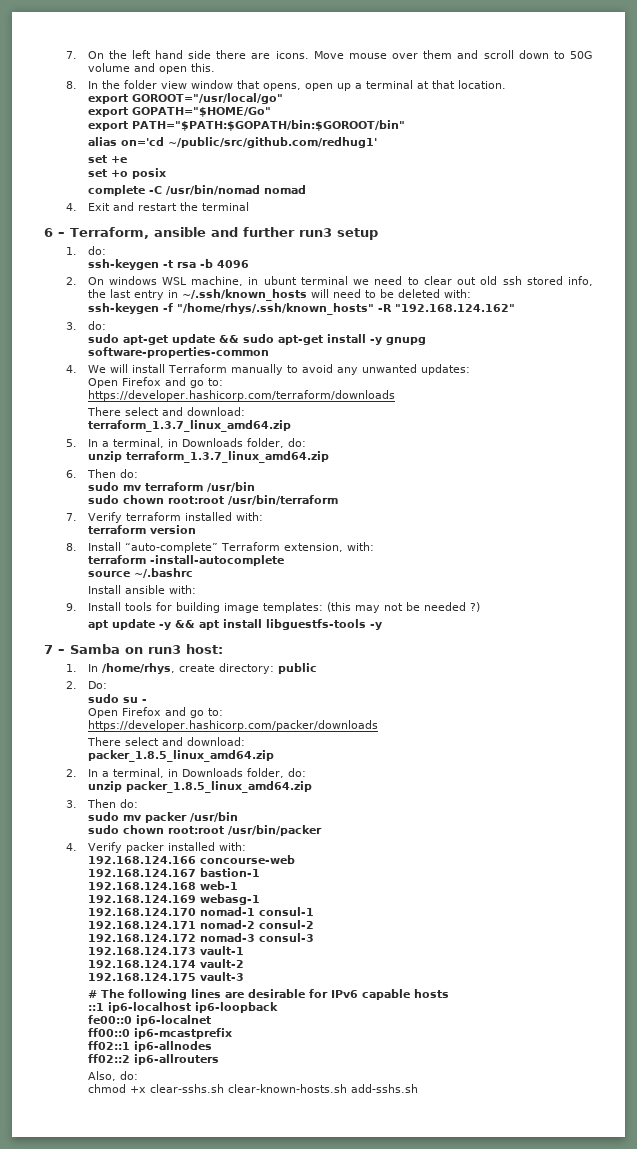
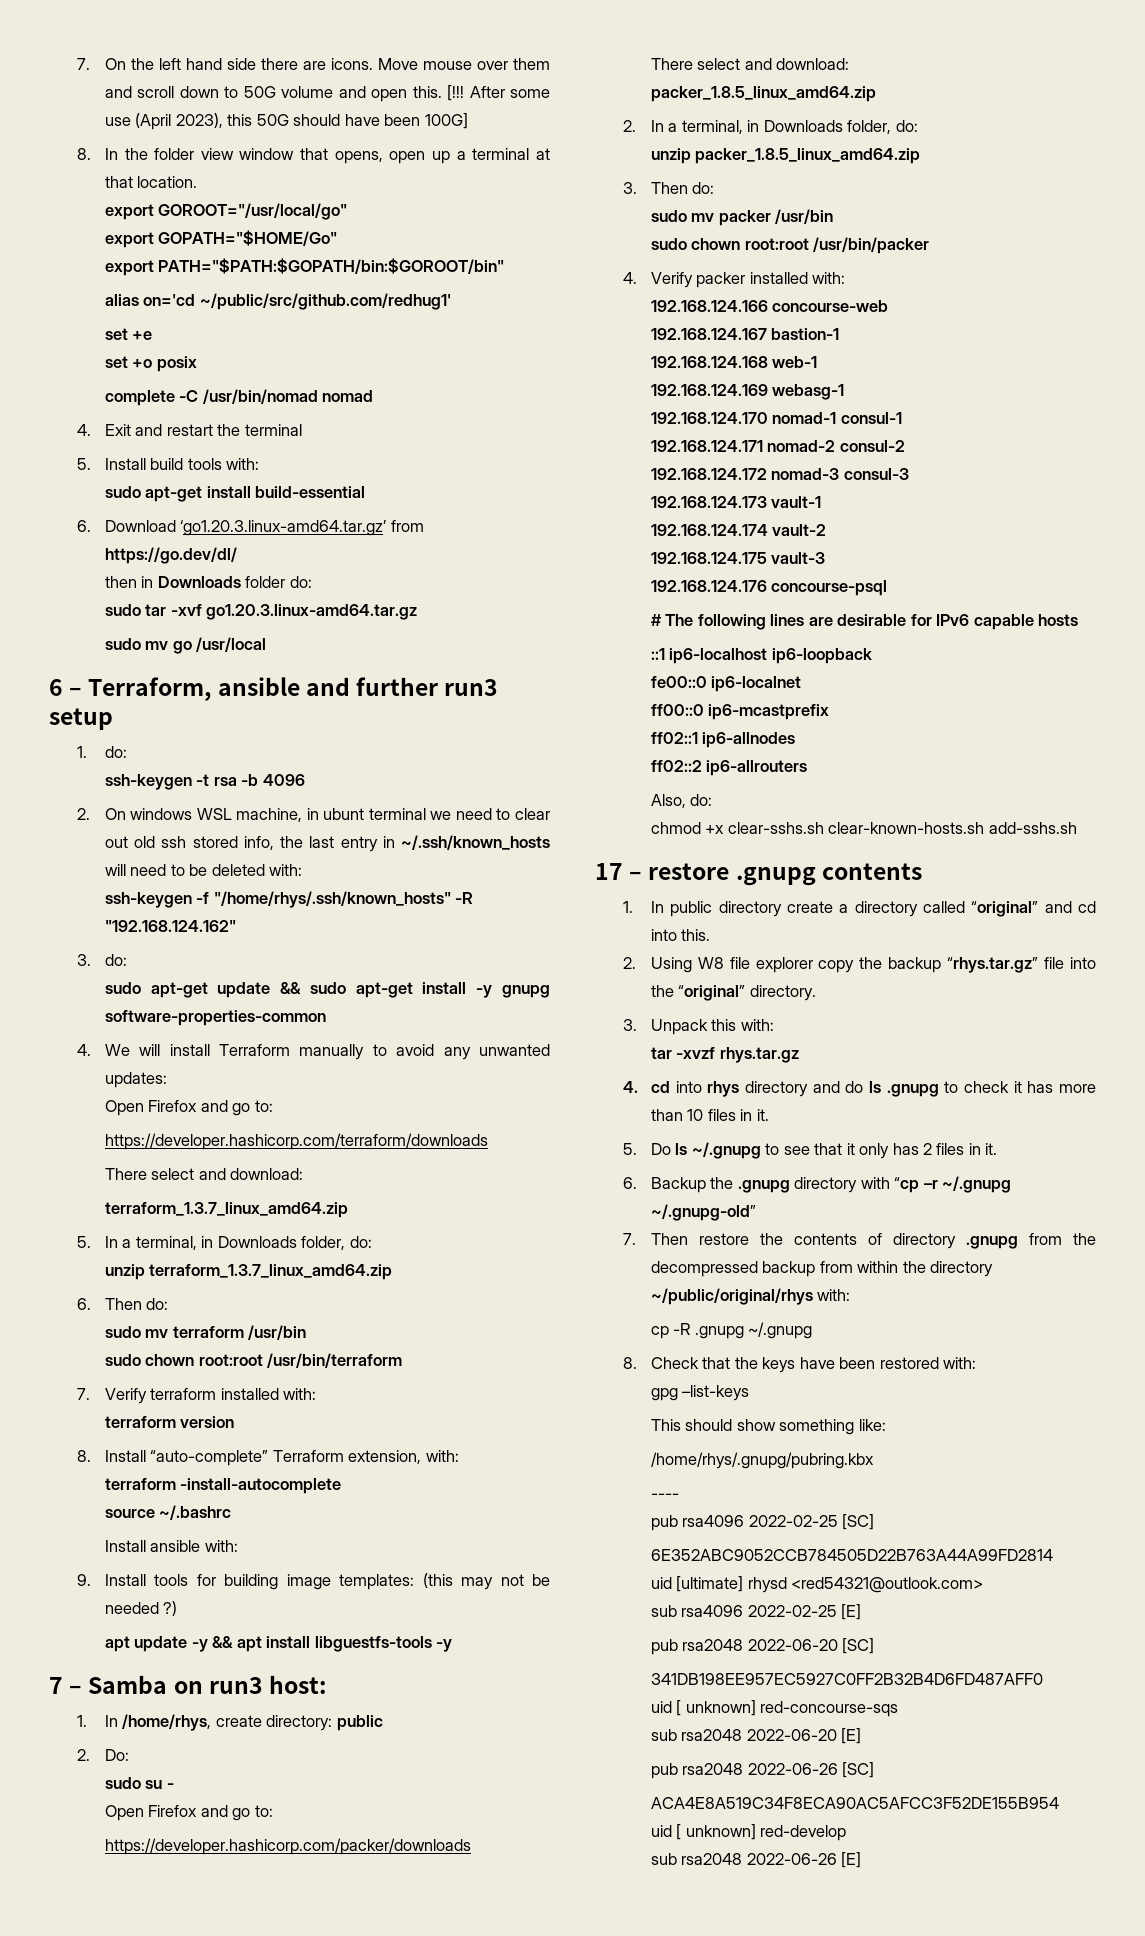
+ [!!! After some use (April 2023), this 50G should have been 100G]
+ 5. Install build tools with:
+ sudo apt-get install build-essential
+ 6. Download ‘go1.20.3.linux-amd64.tar.gz’ from https://go.dev/dl/
+ then in Downloads folder do:
+ sudo tar -xvf go1.20.3.linux-amd64.tar.gz
+ sudo mv go /usr/local
+ 192.168.124.176 concourse-psql
+ 17 – restore .gnupg contents
+ 1. In public directory create a directory called “original” and cd into this.
+ 2. Using W8 file explorer copy the backup “rhys.tar.gz” file into the “original” directory.
+ 3. Unpack this with:
+ tar -xvzf rhys.tar.gz
+ 4. cd into rhys directory and do ls .gnupg to check it has more than 10 files in it.
+ 5. Do ls ~/.gnupg to see that it only has 2 files in it.
+ 6. Backup the .gnupg directory with “cp –r ~/.gnupg ~/.gnupg-old”
+ 7. Then restore the contents of directory .gnupg from the decompressed backup from within the directory ~/public/original/rhys with:
+ cp -R .gnupg ~/.gnupg
+ 8. Check that the keys have been restored with:
+ gpg –list-keys
+ This should show something like:
+ /home/rhys/.gnupg/pubring.kbx
+ ----
+ pub rsa4096 2022-02-25 [SC]
+ 6E352ABC9052CCB784505D22B763A44A99FD2814
+ uid [ultimate] rhysd <red54321@outlook.com>
+ sub rsa4096 2022-02-25 [E]
+ pub rsa2048 2022-06-20 [SC]
+ 341DB198EE957EC5927C0FF2B32B4D6FD487AFF0
+ uid [ unknown] red-concourse-sqs
+ sub rsa2048 2022-06-20 [E]
+ pub rsa2048 2022-06-26 [SC]
+ ACA4E8A519C34F8ECA90AC5AFCC3F52DE155B954
+ uid [ unknown] red-develop
+ sub rsa2048 2022-06-26 [E]

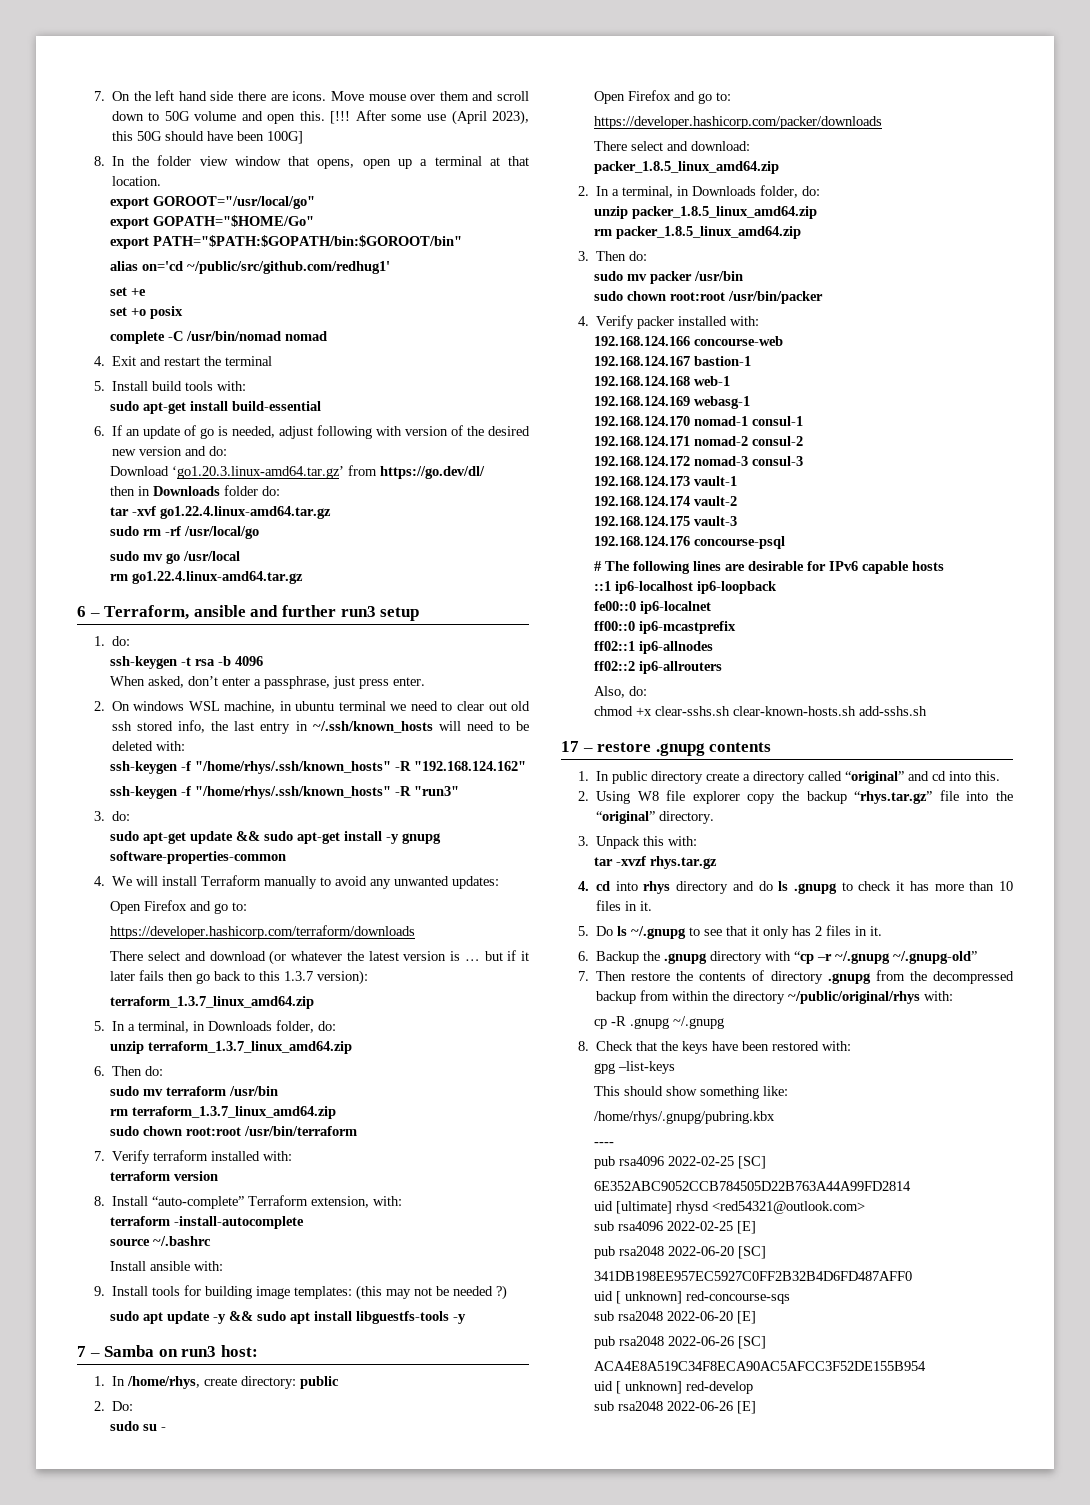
- 6. Download ‘go1.20.3.linux-amd64.tar.gz’ from https://go.dev/dl/
+ 6. If an update of go is needed, adjust following with version of the desired new version and do:
+ Download ‘go1.20.3.linux-amd64.tar.gz’ from https://go.dev/dl/
- sudo tar -xvf go1.20.3.linux-amd64.tar.gz
+ tar -xvf go1.22.4.linux-amd64.tar.gz
+ sudo rm -rf /usr/local/go
+ rm go1.22.4.linux-amd64.tar.gz
+ When asked, don’t enter a passphrase, just press enter.
- 2. On windows WSL machine, in ubunt terminal we need to clear out old ssh stored info, the last entry in ~/.ssh/known_hosts will need to be deleted with:
+ 2. On windows WSL machine, in ubuntu terminal we need to clear out old ssh stored info, the last entry in ~/.ssh/known_hosts will need to be deleted with:
+ ssh-keygen -f "/home/rhys/.ssh/known_hosts" -R "run3"
  https://developer.hashicorp.com/terraform/downloads
- There select and download:
+ There select and download (or whatever the latest version is … but if it later fails then go back to this 1.3.7 version):
+ rm terraform_1.3.7_linux_amd64.zip
- apt update -y && apt install libguestfs-tools -y
+ sudo apt update -y && sudo apt install libguestfs-tools -y
+ rm packer_1.8.5_linux_amd64.zip

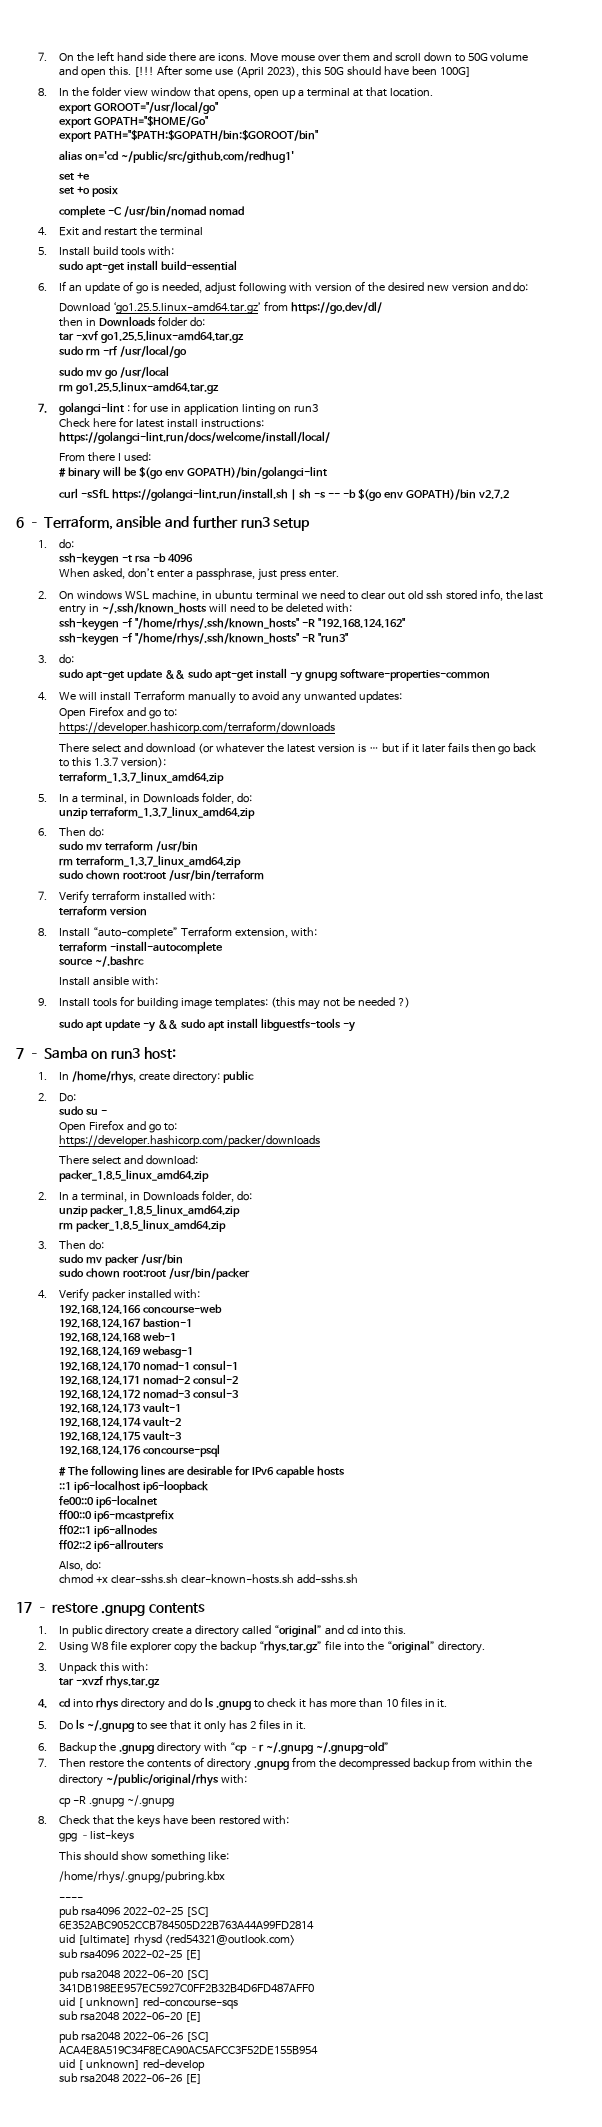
- Download ‘go1.20.3.linux-amd64.tar.gz’ from https://go.dev/dl/
+ Download ‘go1.25.5.linux-amd64.tar.gz’ from https://go.dev/dl/
- tar -xvf go1.22.4.linux-amd64.tar.gz
+ tar -xvf go1.25.5.linux-amd64.tar.gz
- rm go1.22.4.linux-amd64.tar.gz
+ rm go1.25.5.linux-amd64.tar.gz
+ 7. golangci-lint : for use in application linting on run3
+ Check here for latest install instructions:
+ https://golangci-lint.run/docs/welcome/install/local/
+ From there I used:
+ # binary will be $(go env GOPATH)/bin/golangci-lint
+ curl -sSfL https://golangci-lint.run/install.sh | sh -s -- -b $(go env GOPATH)/bin v2.7.2

